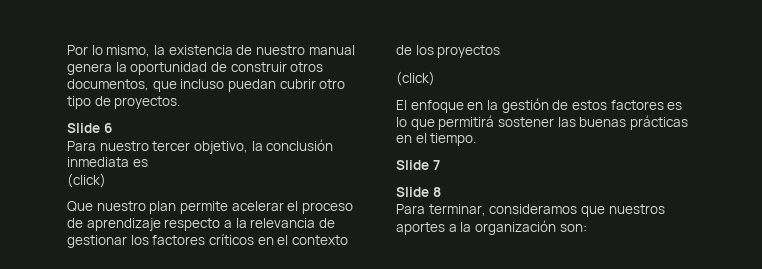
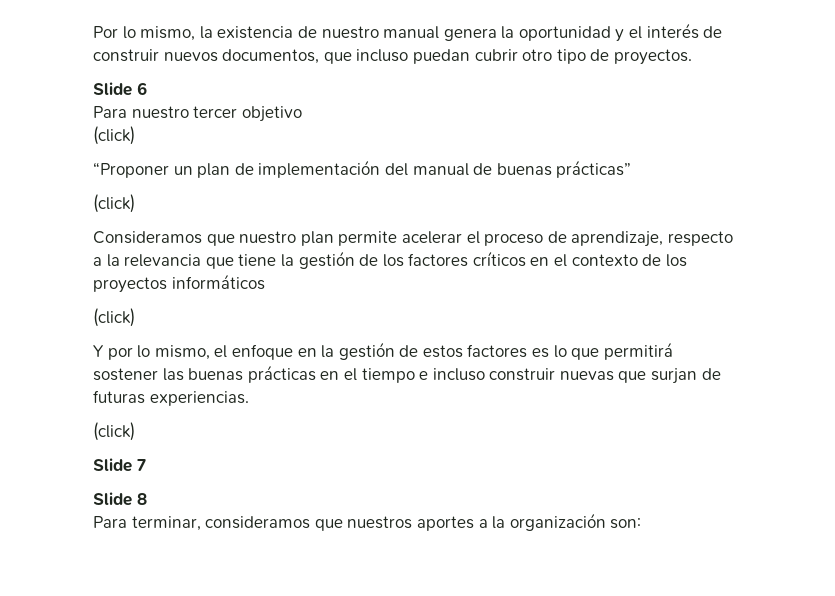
- Por lo mismo, la existencia de nuestro manual genera la oportunidad de construir otros documentos, que incluso puedan cubrir otro tipo de proyectos.
+ Por lo mismo, la existencia de nuestro manual genera la oportunidad y el interés de construir nuevos documentos, que incluso puedan cubrir otro tipo de proyectos.
- Para nuestro tercer objetivo, la conclusión inmediata es
+ Para nuestro tercer objetivo
  (click)
- Que nuestro plan permite acelerar el proceso de aprendizaje respecto a la relevancia de gestionar los factores críticos en el contexto de los proyectos
+ “Proponer un plan de implementación del manual de buenas prácticas”
  (click)
- El enfoque en la gestión de estos factores es lo que permitirá sostener las buenas prácticas en el tiempo.
+ Consideramos que nuestro plan permite acelerar el proceso de aprendizaje, respecto a la relevancia que tiene la gestión de los factores críticos en el contexto de los proyectos informáticos
+ (click)
+ Y por lo mismo, el enfoque en la gestión de estos factores es lo que permitirá sostener las buenas prácticas en el tiempo e incluso construir nuevas que surjan de futuras experiencias.
+ (click)

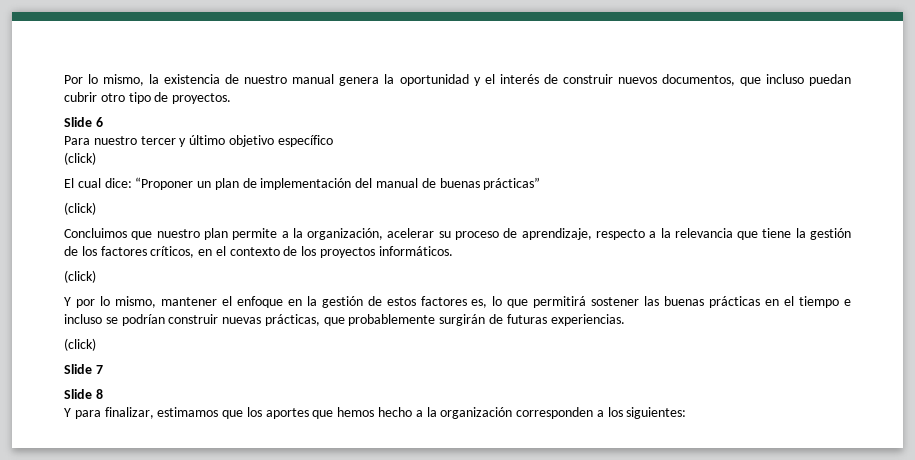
- Para nuestro tercer objetivo
+ Para nuestro tercer y último objetivo específico
  (click)
- “Proponer un plan de implementación del manual de buenas prácticas”
+ El cual dice: “Proponer un plan de implementación del manual de buenas prácticas”
- Consideramos que nuestro plan permite acelerar el proceso de aprendizaje, respecto a la relevancia que tiene la gestión de los factores críticos en el contexto de los proyectos informáticos
+ Concluimos que nuestro plan permite a la organización, acelerar su proceso de aprendizaje, respecto a la relevancia que tiene la gestión de los factores críticos, en el contexto de los proyectos informáticos.
- Y por lo mismo, el enfoque en la gestión de estos factores es lo que permitirá sostener las buenas prácticas en el tiempo e incluso construir nuevas que surjan de futuras experiencias.
+ Y por lo mismo, mantener el enfoque en la gestión de estos factores es, lo que permitirá sostener las buenas prácticas en el tiempo e incluso se podrían construir nuevas prácticas, que probablemente surgirán de futuras experiencias.
- Para terminar, consideramos que nuestros aportes a la organización son:
+ Y para finalizar, estimamos que los aportes que hemos hecho a la organización corresponden a los siguientes:

